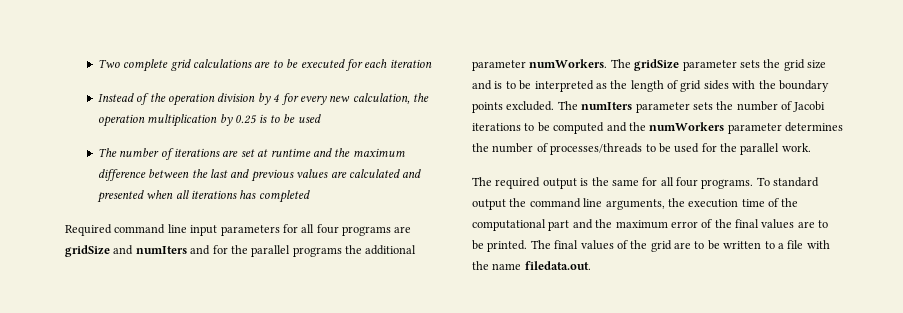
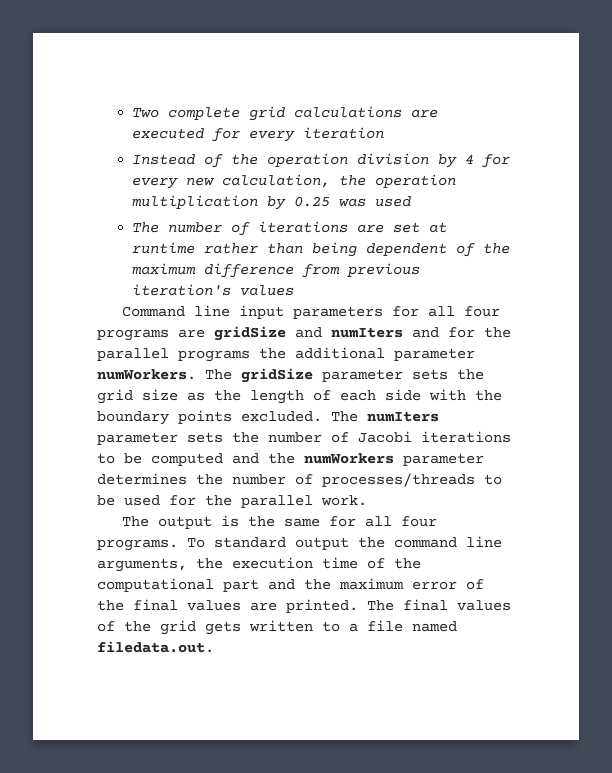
- Two complete grid calculations are to be executed for each iteration
+ Two complete grid calculations are executed for every iteration
- Instead of the operation division by 4 for every new calculation, the operation multiplication by 0.25 is to be used
+ Instead of the operation division by 4 for every new calculation, the operation multiplication by 0.25 was used
- The number of iterations are set at runtime and the maximum difference between the last and previous values are calculated and presented when all iterations has completed
- Required command line input parameters for all four programs are gridSize and numIters and for the parallel programs the additional parameter numWorkers.
+ The number of iterations are set at runtime rather than being dependent of the maximum difference from previous iteration's values
+ Command line input parameters for all four programs are gridSize and numIters and for the parallel programs the additional parameter numWorkers.
- The gridSize parameter sets the grid size and is to be interpreted as the length of grid sides with the boundary points excluded.
+ The gridSize parameter sets the grid size as the length of each side with the boundary points excluded.
- The required output is the same for all four programs.
+ The output is the same for all four programs.
- To standard output the command line arguments, the execution time of the computational part and the maximum error of the final values are to be printed.
+ To standard output the command line arguments, the execution time of the computational part and the maximum error of the final values are printed.
- The final values of the grid are to be written to a file with the name filedata.out.
+ The final values of the grid gets written to a file named filedata.out.

